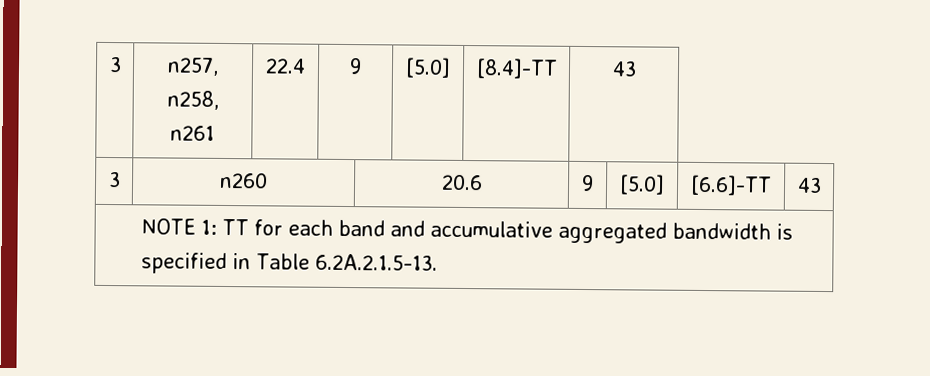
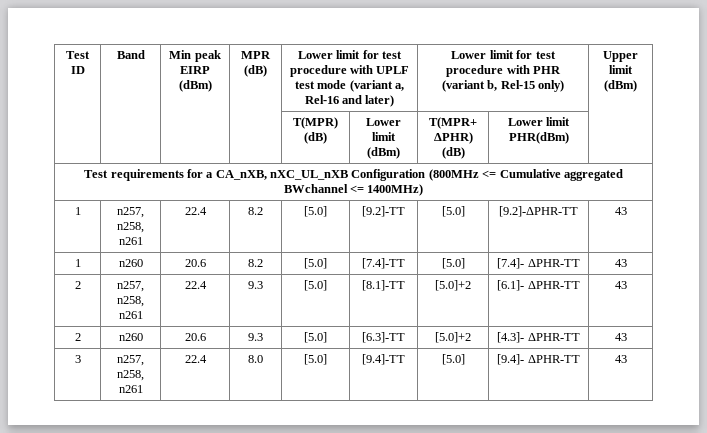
+ Test ID | Band | Min peak EIRP (dBm) | MPR (dB) | Lower limit for test procedure with UPLF test mode (variant a, Rel-16 and later) | Lower limit for test procedure with PHR (variant b, Rel-15 only) | Upper limit (dBm)
+ | | | | T(MPR) (dB) | Lower limit (dBm) | T(MPR+ ΔPHR) (dB) | Lower limit PHR(dBm) |
+ Test requirements for a CA_nXB, nXC_UL_nXB Configuration (800MHz <= Cumulative aggregated BWchannel <= 1400MHz)
+ 1 | n257, n258, n261 | 22.4 | 8.2 | [5.0] | [9.2]-TT | [5.0] | [9.2]-ΔPHR-TT | 43
+ 1 | n260 | 20.6 | 8.2 | [5.0] | [7.4]-TT | [5.0] | [7.4]- ΔPHR-TT | 43
+ 2 | n257, n258, n261 | 22.4 | 9.3 | [5.0] | [8.1]-TT | [5.0]+2 | [6.1]- ΔPHR-TT | 43
+ 2 | n260 | 20.6 | 9.3 | [5.0] | [6.3]-TT | [5.0]+2 | [4.3]- ΔPHR-TT | 43
- 3 | n257, n258, n261 | 22.4 | 9 | [5.0] | [8.4]-TT | 43
- 3 | n260 | 20.6 | 9 | [5.0] | [6.6]-TT | 43
- NOTE 1: TT for each band and accumulative aggregated bandwidth is specified in Table 6.2A.2.1.5-13.
+ 3 | n257, n258, n261 | 22.4 | 8.0 | [5.0] | [9.4]-TT | [5.0] | [9.4]- ΔPHR-TT | 43

